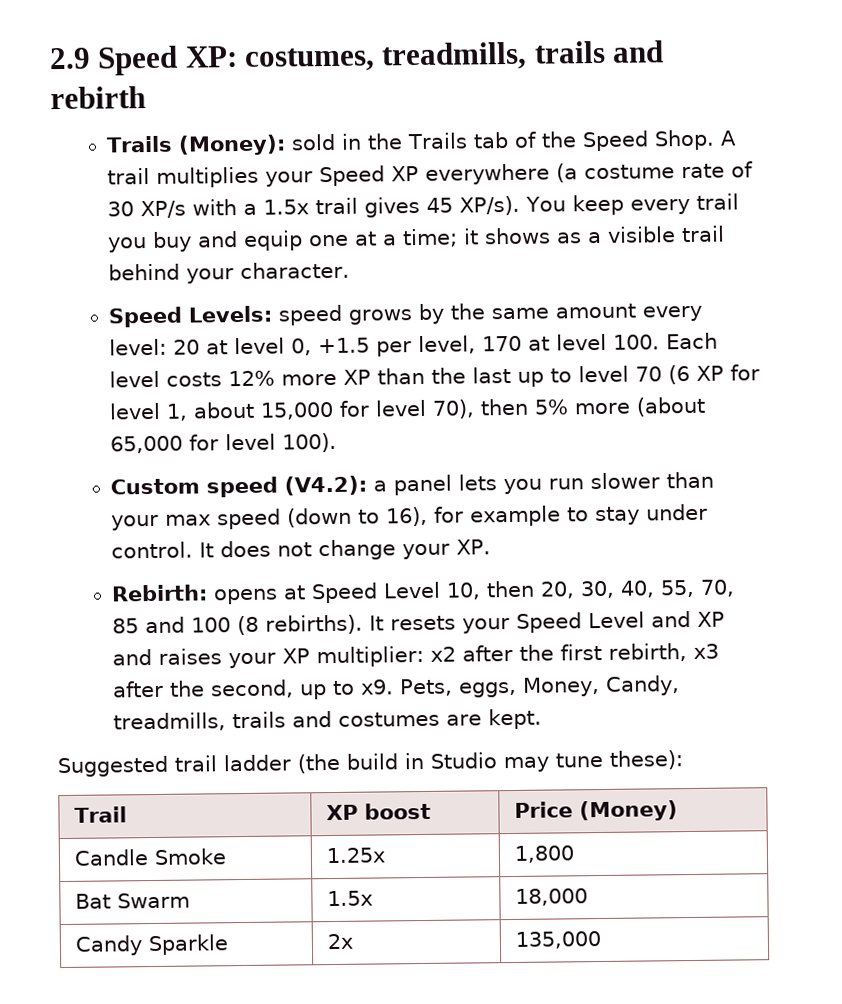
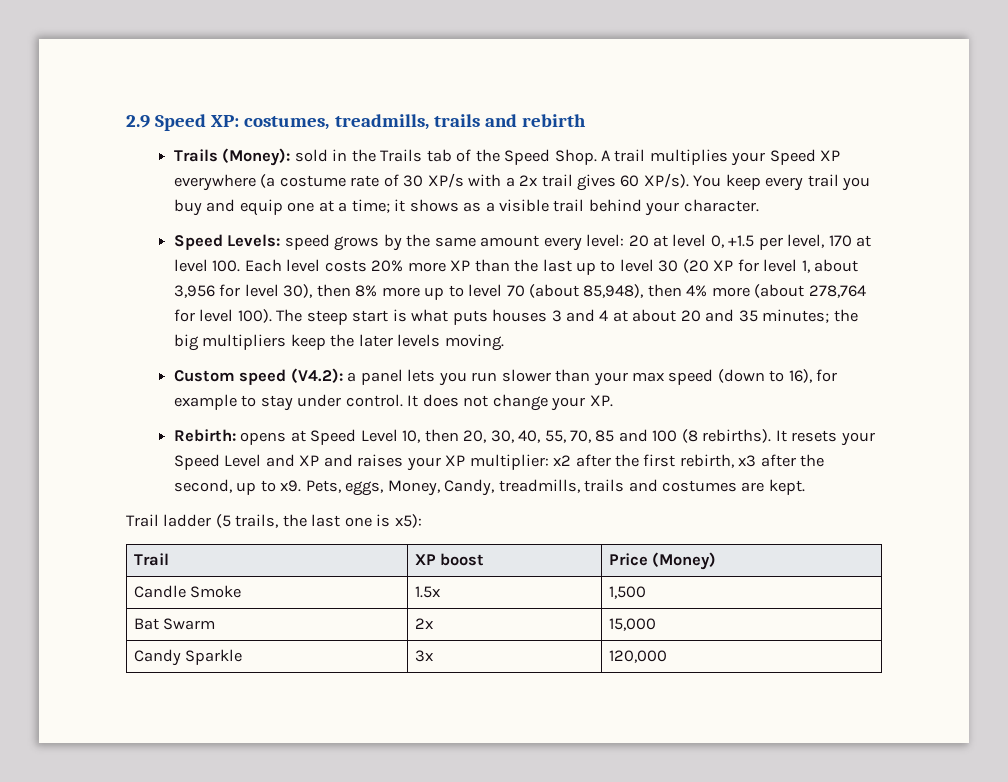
- A trail multiplies your Speed XP everywhere (a costume rate of 30 XP/s with a 1.5x trail gives 45 XP/s).
+ A trail multiplies your Speed XP everywhere (a costume rate of 30 XP/s with a 2x trail gives 60 XP/s).
- Speed Levels: speed grows by the same amount every level: 20 at level 0, +1.5 per level, 170 at level 100. Each level costs 12% more XP than the last up to level 70 (6 XP for level 1, about 15,000 for level 70), then 5% more (about 65,000 for level 100).
+ Speed Levels: speed grows by the same amount every level: 20 at level 0, +1.5 per level, 170 at level 100. Each level costs 20% more XP than the last up to level 30 (20 XP for level 1, about 3,956 for level 30), then 8% more up to level 70 (about 85,948), then 4% more (about 278,764 for level 100). The steep start is what puts houses 3 and 4 at about 20 and 35 minutes; the big multipliers keep the later levels moving.
- Suggested trail ladder (the build in Studio may tune these):
+ Trail ladder (5 trails, the last one is x5):
- Candle Smoke | 1.25x | 1,800
+ Candle Smoke | 1.5x | 1,500
- Bat Swarm | 1.5x | 18,000
+ Bat Swarm | 2x | 15,000
- Candy Sparkle | 2x | 135,000
+ Candy Sparkle | 3x | 120,000

